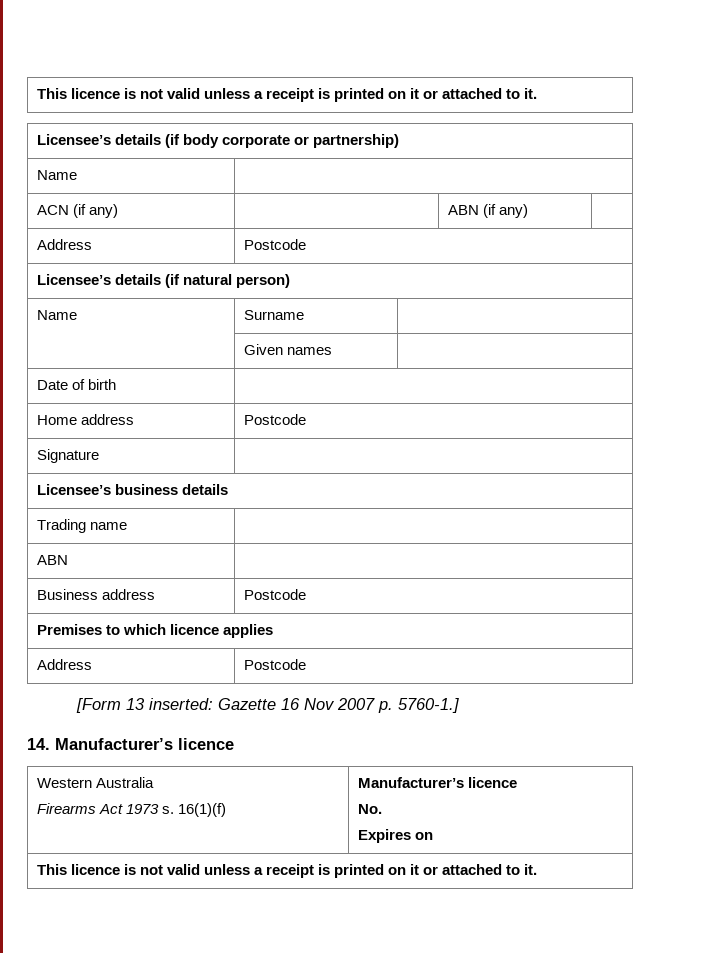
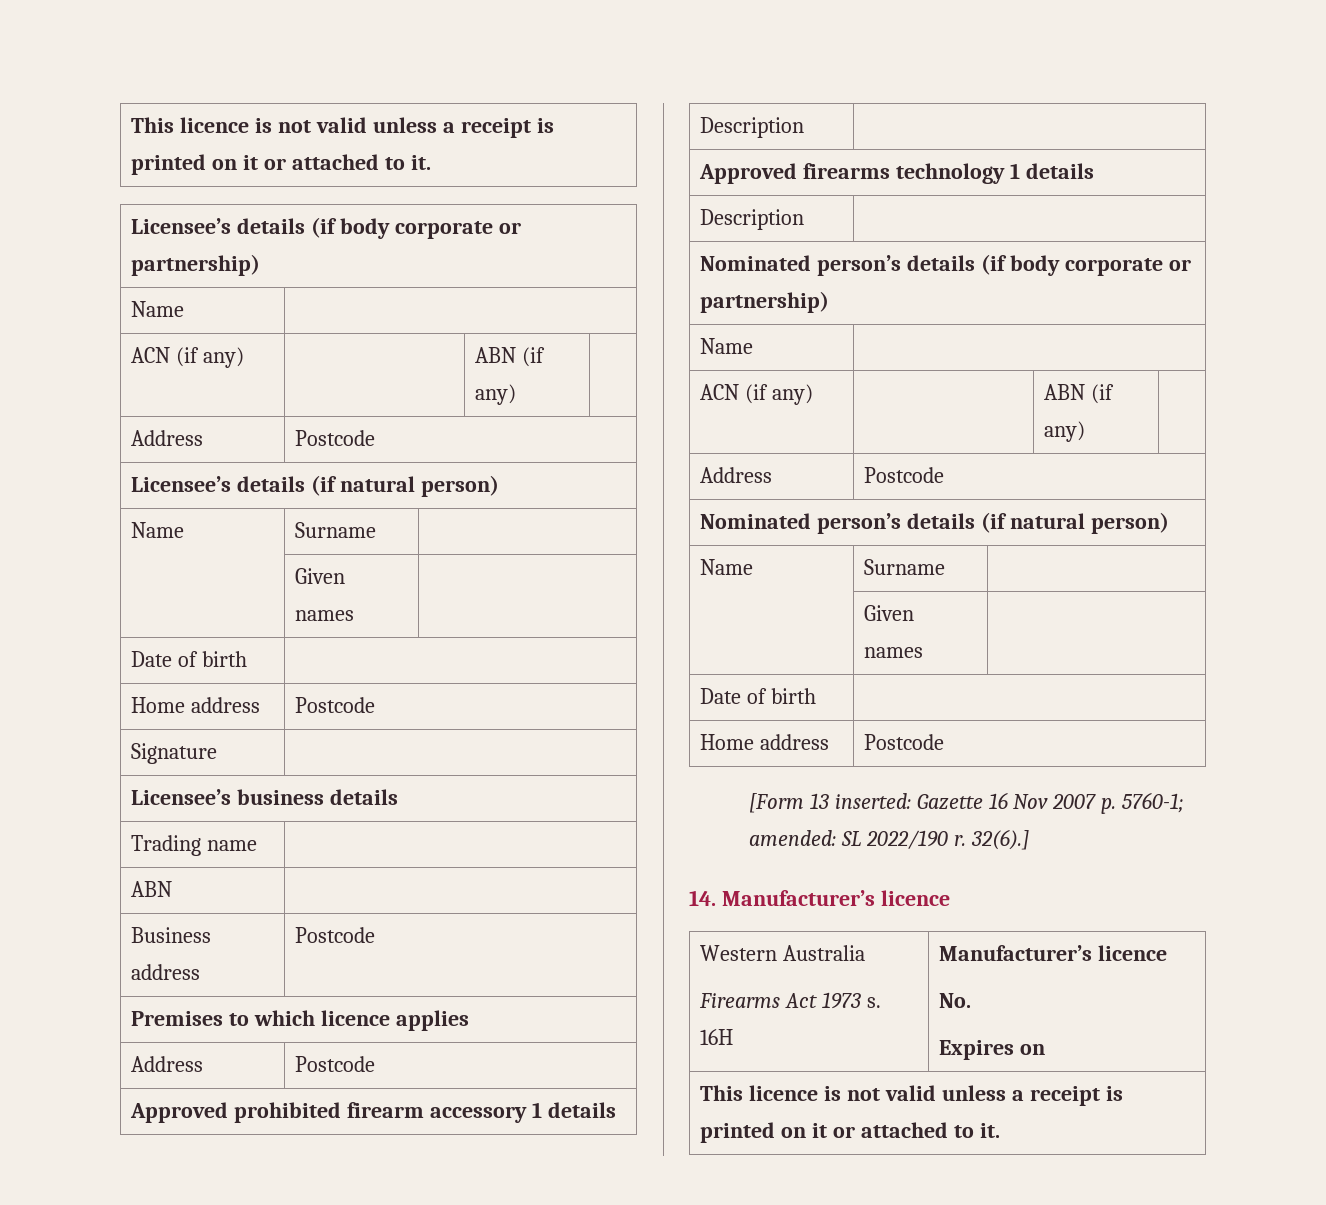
+ Approved prohibited firearm accessory 1 details
+ Description |
+ Approved firearms technology 1 details
+ Description |
+ Nominated person’s details (if body corporate or partnership)
+ Name |
+ ACN (if any) | | ABN (if any) |
+ Address | Postcode
+ Nominated person’s details (if natural person)
+ Name | Surname |
+ | Given names |
+ Date of birth |
+ Home address | Postcode
- [Form 13 inserted: Gazette 16 Nov 2007 p. 5760-1.]
+ [Form 13 inserted: Gazette 16 Nov 2007 p. 5760-1; amended: SL 2022/190 r. 32(6).]
  Western Australia
- Firearms Act 1973 s. 16(1)(f) | Manufacturer’s licence
+ Firearms Act 1973 s. 16H | Manufacturer’s licence

